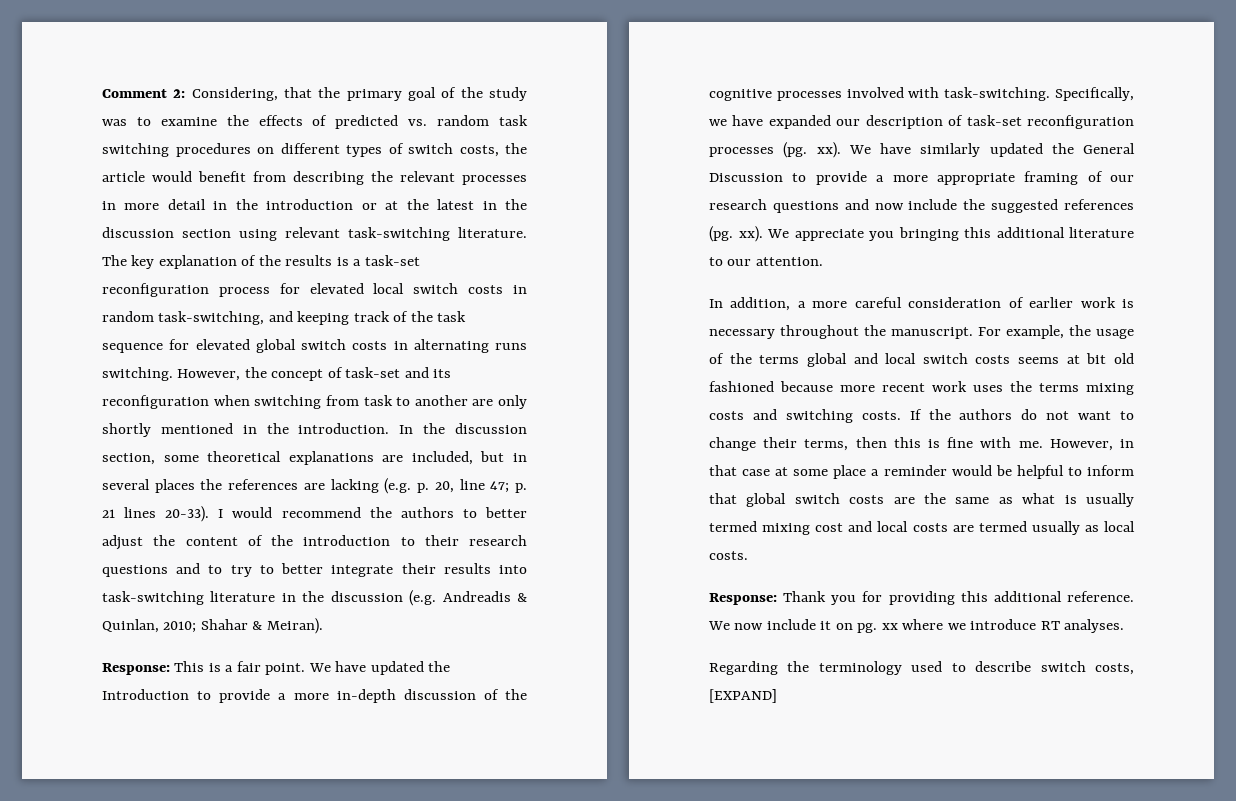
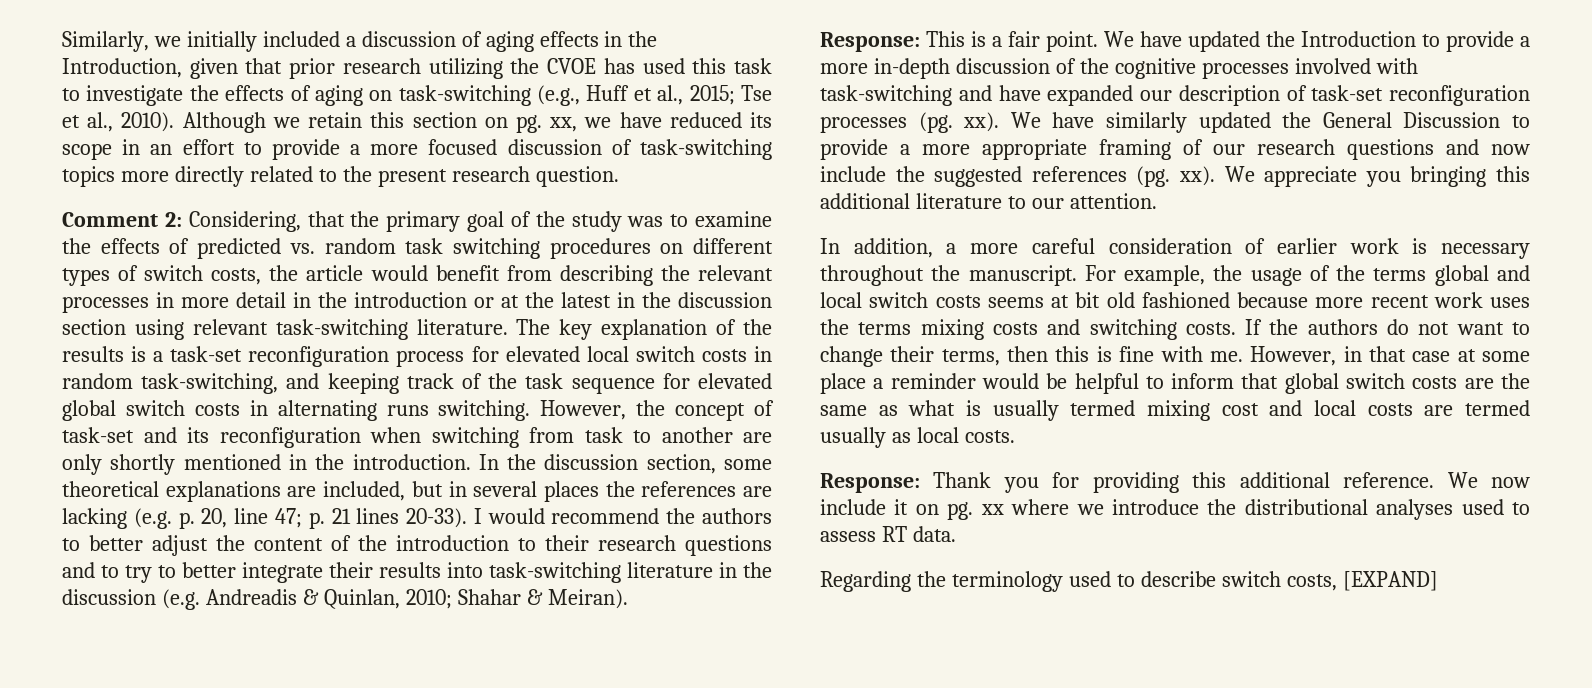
+ Similarly, we initially included a discussion of aging effects in the Introduction, given that prior research utilizing the CVOE has used this task to investigate the effects of aging on task-switching (e.g., Huff et al., 2015; Tse et al., 2010). Although we retain this section on pg. xx, we have reduced its scope in an effort to provide a more focused discussion of task-switching topics more directly related to the present research question.
- We have updated the Introduction to provide a more in-depth discussion of the cognitive processes involved with task-switching. Specifically, we have expanded our description of task-set reconfiguration processes (pg. xx).
+ We have updated the Introduction to provide a more in-depth discussion of the cognitive processes involved with task-switching and have expanded our description of task-set reconfiguration processes (pg. xx).
- We now include it on pg. xx where we introduce RT analyses.
+ We now include it on pg. xx where we introduce the distributional analyses used to assess RT data.

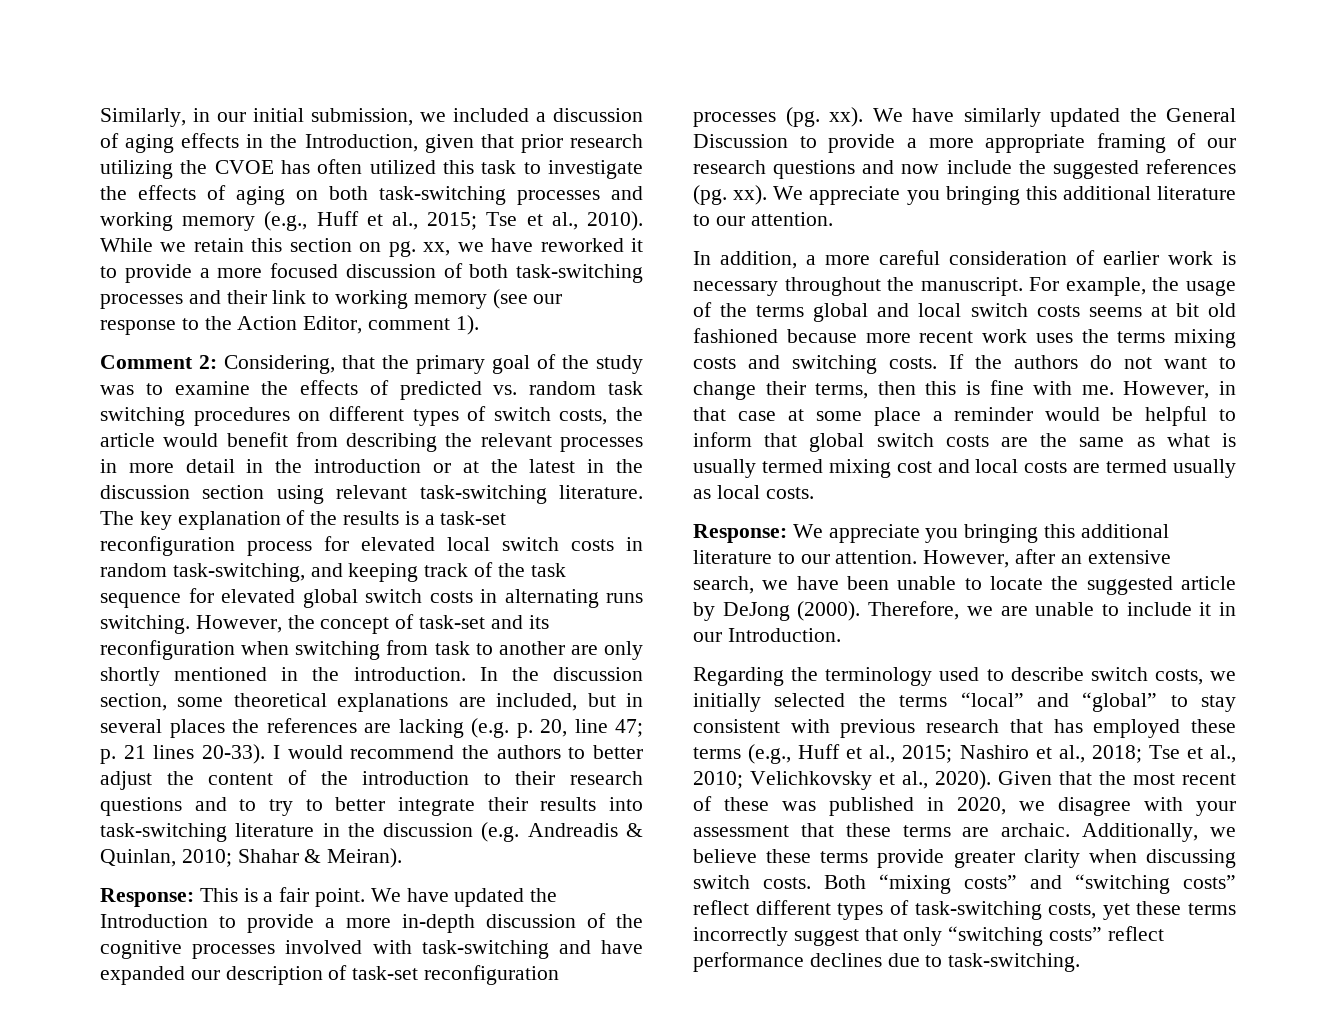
- Similarly, we initially included a discussion of aging effects in the Introduction, given that prior research utilizing the CVOE has used this task to investigate the effects of aging on task-switching (e.g., Huff et al., 2015; Tse et al., 2010).
+ Similarly, in our initial submission, we included a discussion of aging effects in the Introduction, given that prior research utilizing the CVOE has often utilized this task to investigate the effects of aging on both task-switching processes and working memory (e.g., Huff et al., 2015; Tse et al., 2010).
- Although we retain this section on pg. xx, we have reduced its scope in an effort to provide a more focused discussion of task-switching topics more directly related to the present research question.
+ While we retain this section on pg. xx, we have reworked it to provide a more focused discussion of both task-switching processes and their link to working memory (see our response to the Action Editor, comment 1).
- Response: Thank you for providing this additional reference. We now include it on pg. xx where we introduce the distributional analyses used to assess RT data.
+ Response: We appreciate you bringing this additional literature to our attention. However, after an extensive search, we have been unable to locate the suggested article by DeJong (2000). Therefore, we are unable to include it in our Introduction.
- Regarding the terminology used to describe switch costs, [EXPAND]
+ Regarding the terminology used to describe switch costs, we initially selected the terms “local” and “global” to stay consistent with previous research that has employed these terms (e.g., Huff et al., 2015; Nashiro et al., 2018; Tse et al., 2010; Velichkovsky et al., 2020). Given that the most recent of these was published in 2020, we disagree with your assessment that these terms are archaic. Additionally, we believe these terms provide greater clarity when discussing switch costs. Both “mixing costs” and “switching costs” reflect different types of task-switching costs, yet these terms incorrectly suggest that only “switching costs” reflect performance declines due to task-switching.

